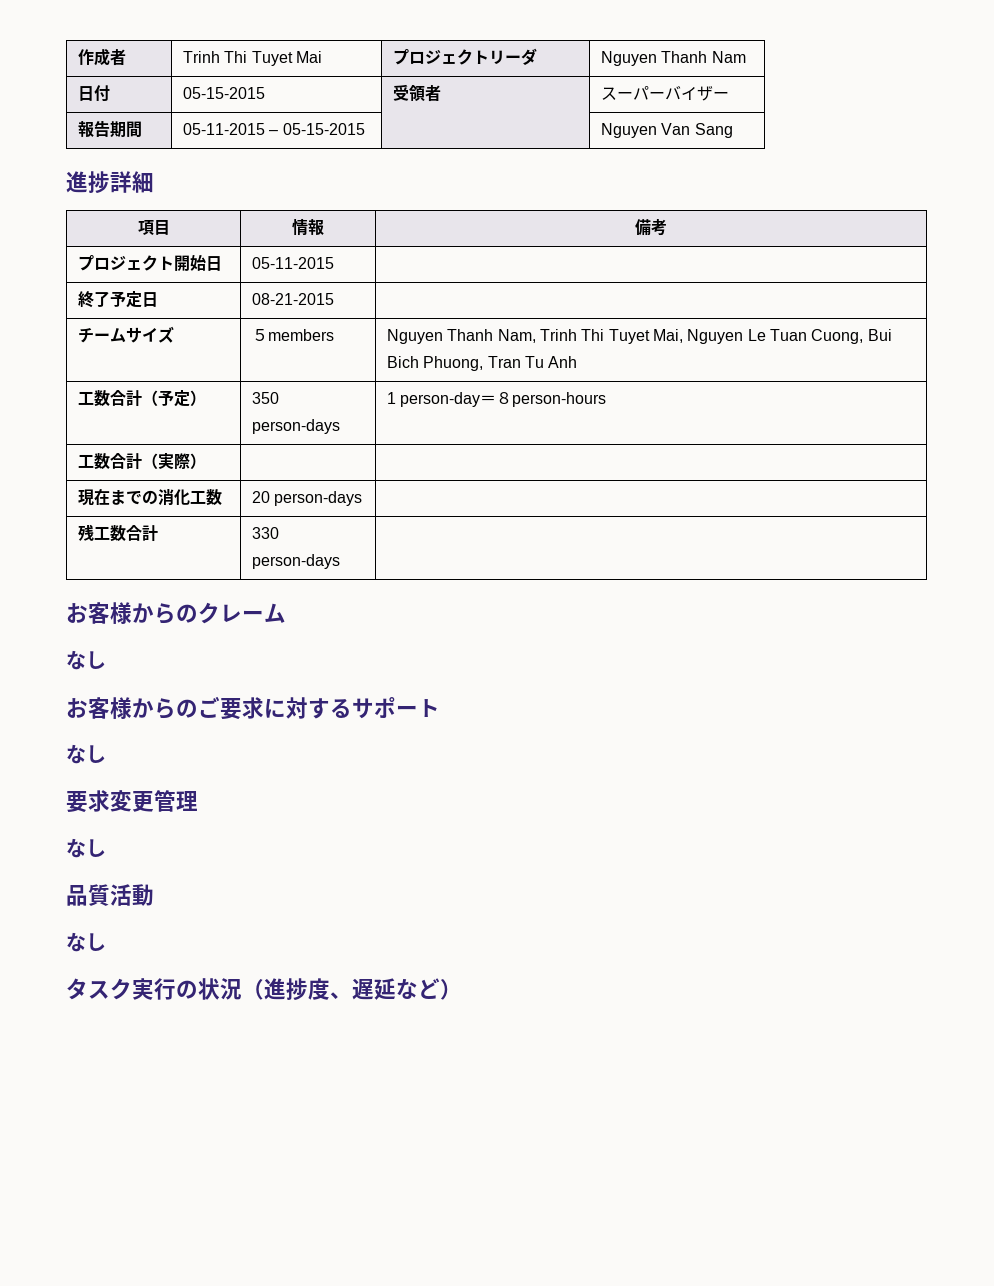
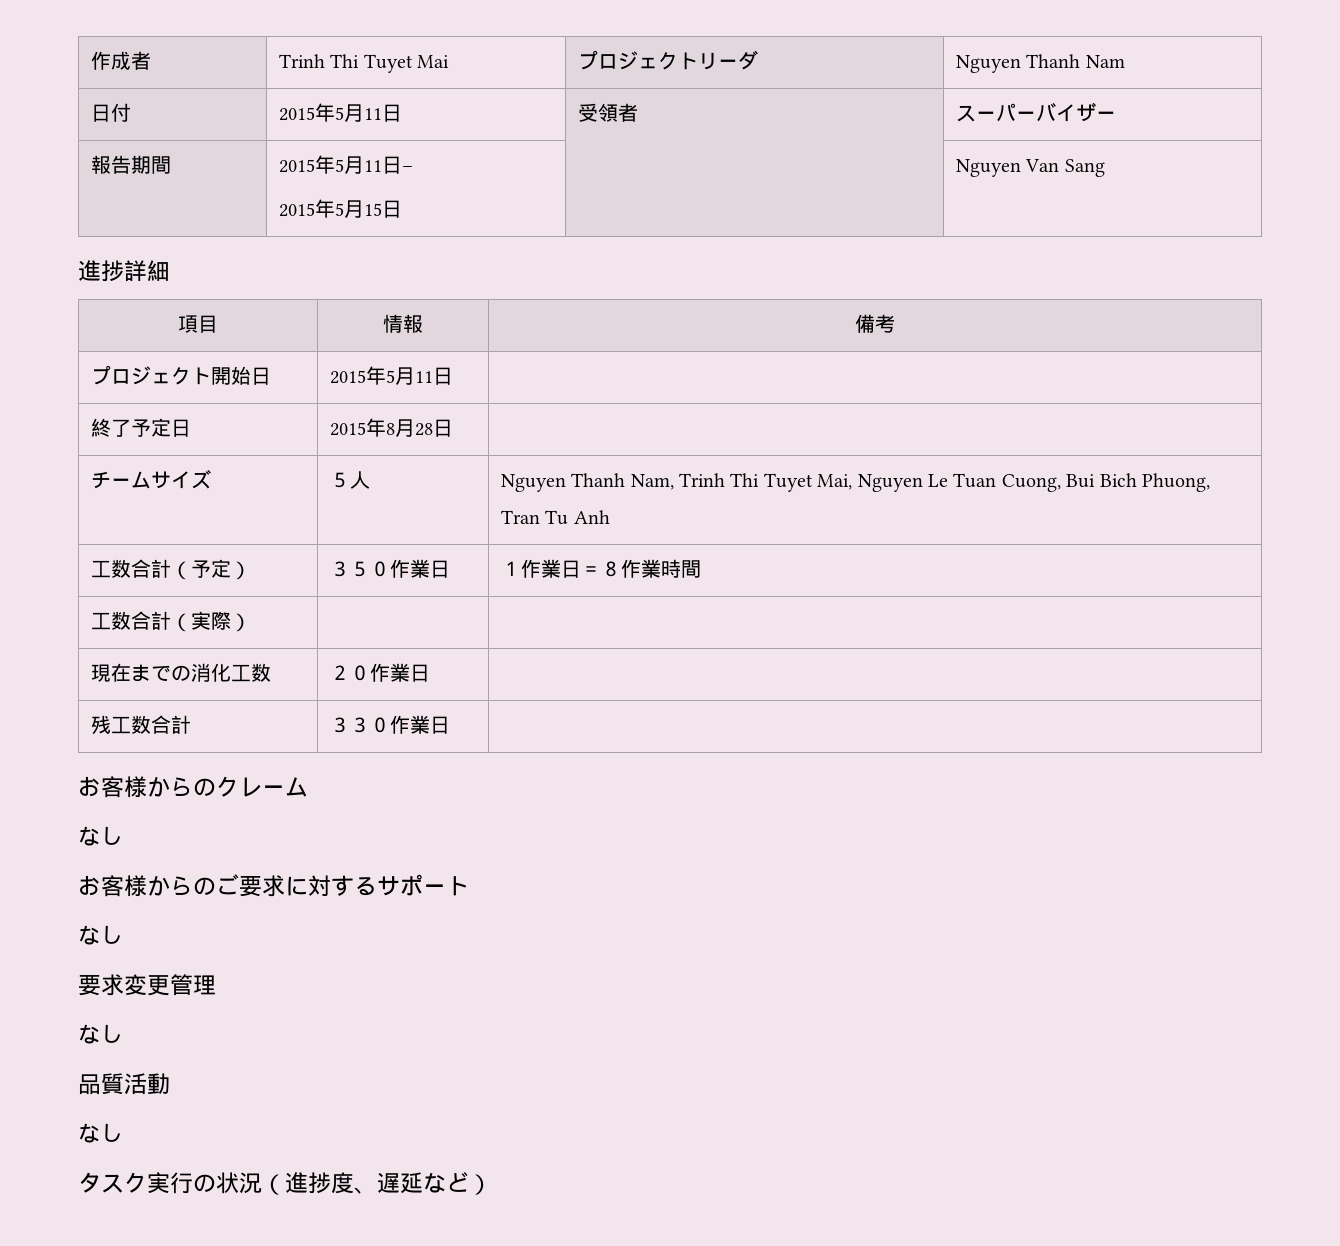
- 日付 | 05-15-2015 | 受領者 | スーパーバイザー
+ 日付 | 2015年5月11日 | 受領者 | スーパーバイザー
- 報告期間 | 05-11-2015 – 05-15-2015 | | Nguyen Van Sang
+ 報告期間 | 2015年5月11日–
+ 2015年5月15日 | | Nguyen Van Sang
- プロジェクト開始日 | 05-11-2015 |
- 終了予定日 | 08-21-2015 |
+ プロジェクト開始日 | 2015年5月11日 |
+ 終了予定日 | 2015年8月28日 |
- チームサイズ | ５members | Nguyen Thanh Nam, Trinh Thi Tuyet Mai, Nguyen Le Tuan Cuong, Bui Bich Phuong, Tran Tu Anh
+ チームサイズ | ５人 | Nguyen Thanh Nam, Trinh Thi Tuyet Mai, Nguyen Le Tuan Cuong, Bui Bich Phuong, Tran Tu Anh
- 工数合計（予定） | 350 person-days | 1 person-day＝８person-hours
+ 工数合計（予定） | ３５０作業日 | １作業日＝８作業時間
- 現在までの消化工数 | 20 person-days |
+ 現在までの消化工数 | ２０作業日 |
- 残工数合計 | 330 person-days |
+ 残工数合計 | ３３０作業日 |

